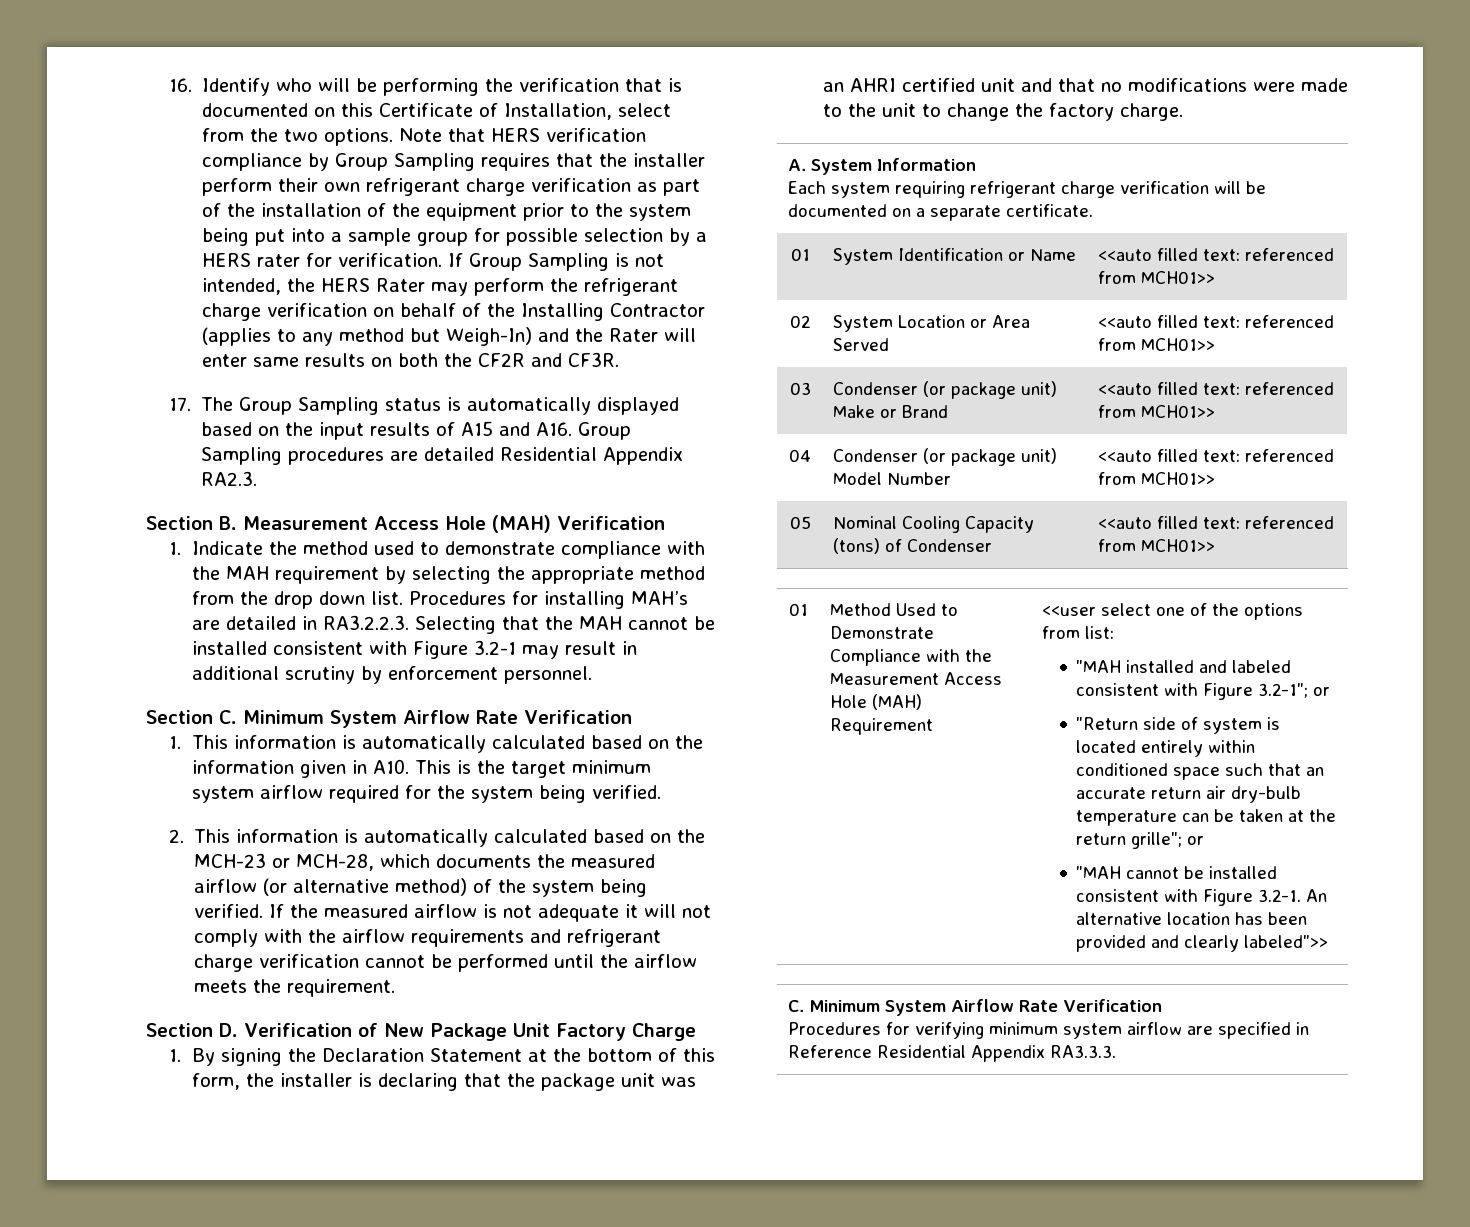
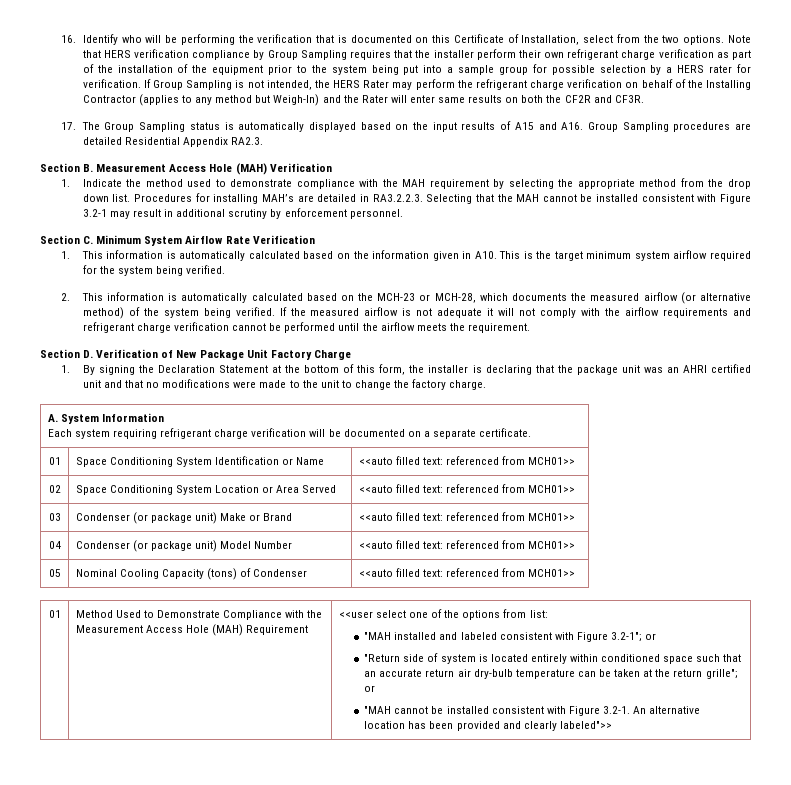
- 01 | System Identification or Name | <<auto filled text: referenced from MCH01>>
+ 01 | Space Conditioning System Identification or Name | <<auto filled text: referenced from MCH01>>
- 02 | System Location or Area Served | <<auto filled text: referenced from MCH01>>
+ 02 | Space Conditioning System Location or Area Served | <<auto filled text: referenced from MCH01>>
  "MAH cannot be installed consistent with Figure 3.2-1. An alternative location has been provided and clearly labeled">>
- C. Minimum System Airflow Rate Verification
- Procedures for verifying minimum system airflow are specified in Reference Residential Appendix RA3.3.3.

